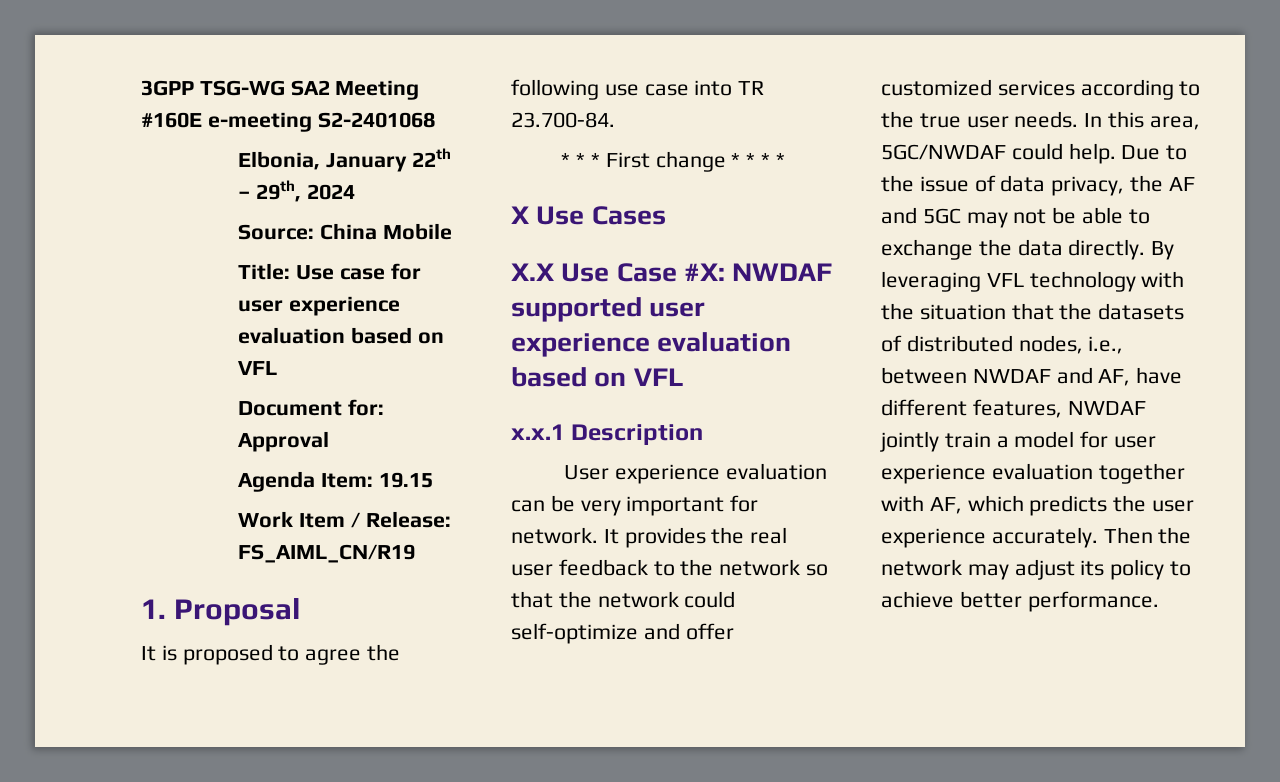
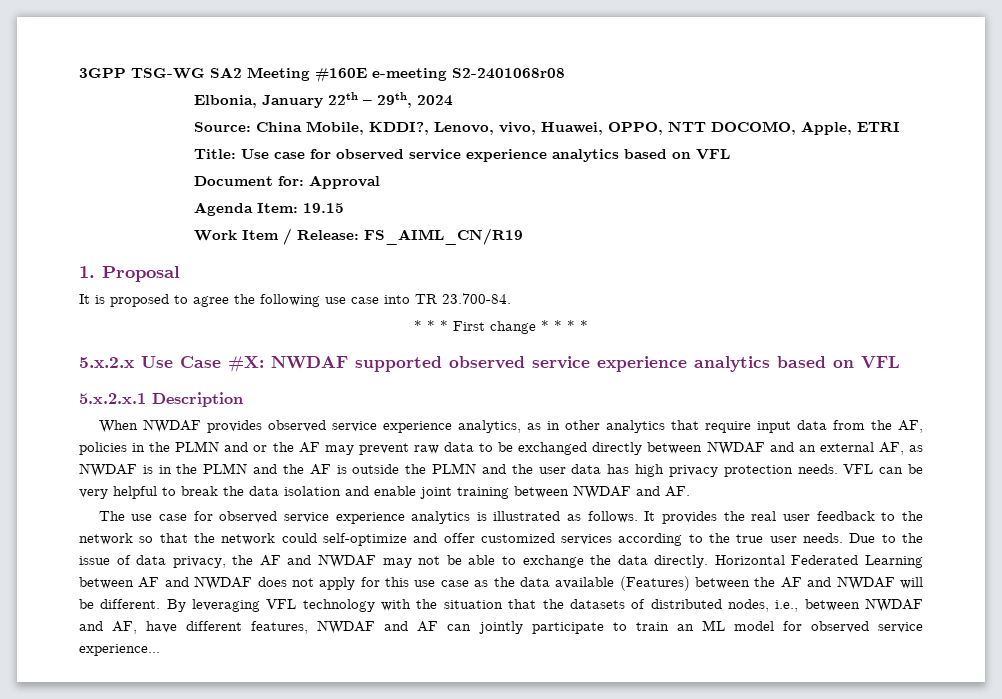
- 3GPP TSG-WG SA2 Meeting #160E e-meeting S2-2401068
+ 3GPP TSG-WG SA2 Meeting #160E e-meeting S2-2401068r08
- Source: China Mobile
+ Source: China Mobile, KDDI?, Lenovo, vivo, Huawei, OPPO, NTT DOCOMO, Apple, ETRI
- Title: Use case for user experience evaluation based on VFL
+ Title: Use case for observed service experience analytics based on VFL
- X Use Cases
- X.X Use Case #X: NWDAF supported user experience evaluation based on VFL
- x.x.1 Description
+ 5.x.2.x Use Case #X: NWDAF supported observed service experience analytics based on VFL
+ 5.x.2.x.1 Description
- User experience evaluation can be very important for network.
+ When NWDAF provides observed service experience analytics, as in other analytics that require input data from the AF, policies in the PLMN and or the AF may prevent raw data to be exchanged directly between NWDAF and an external AF, as NWDAF is in the PLMN and the AF is outside the PLMN and the user data has high privacy protection needs. VFL can be very helpful to break the data isolation and enable joint training between NWDAF and AF.
+ The use case for observed service experience analytics is illustrated as follows.
- In this area, 5GC/NWDAF could help.
- Due to the issue of data privacy, the AF and 5GC may not be able to exchange the data directly.
+ Due to the issue of data privacy, the AF and NWDAF may not be able to exchange the data directly.
+ Horizontal Federated Learning between AF and NWDAF does not apply for this use case as the data available (Features) between the AF and NWDAF will be different.
- By leveraging VFL technology with the situation that the datasets of distributed nodes, i.e., between NWDAF and AF, have different features, NWDAF jointly train a model for user experience evaluation together with AF, which predicts the user experience accurately. Then the network may adjust its policy to achieve better performance.
+ By leveraging VFL technology with the situation that the datasets of distributed nodes, i.e., between NWDAF and AF, have different features, NWDAF and AF can jointly participate to train an ML model for observed service experience...

